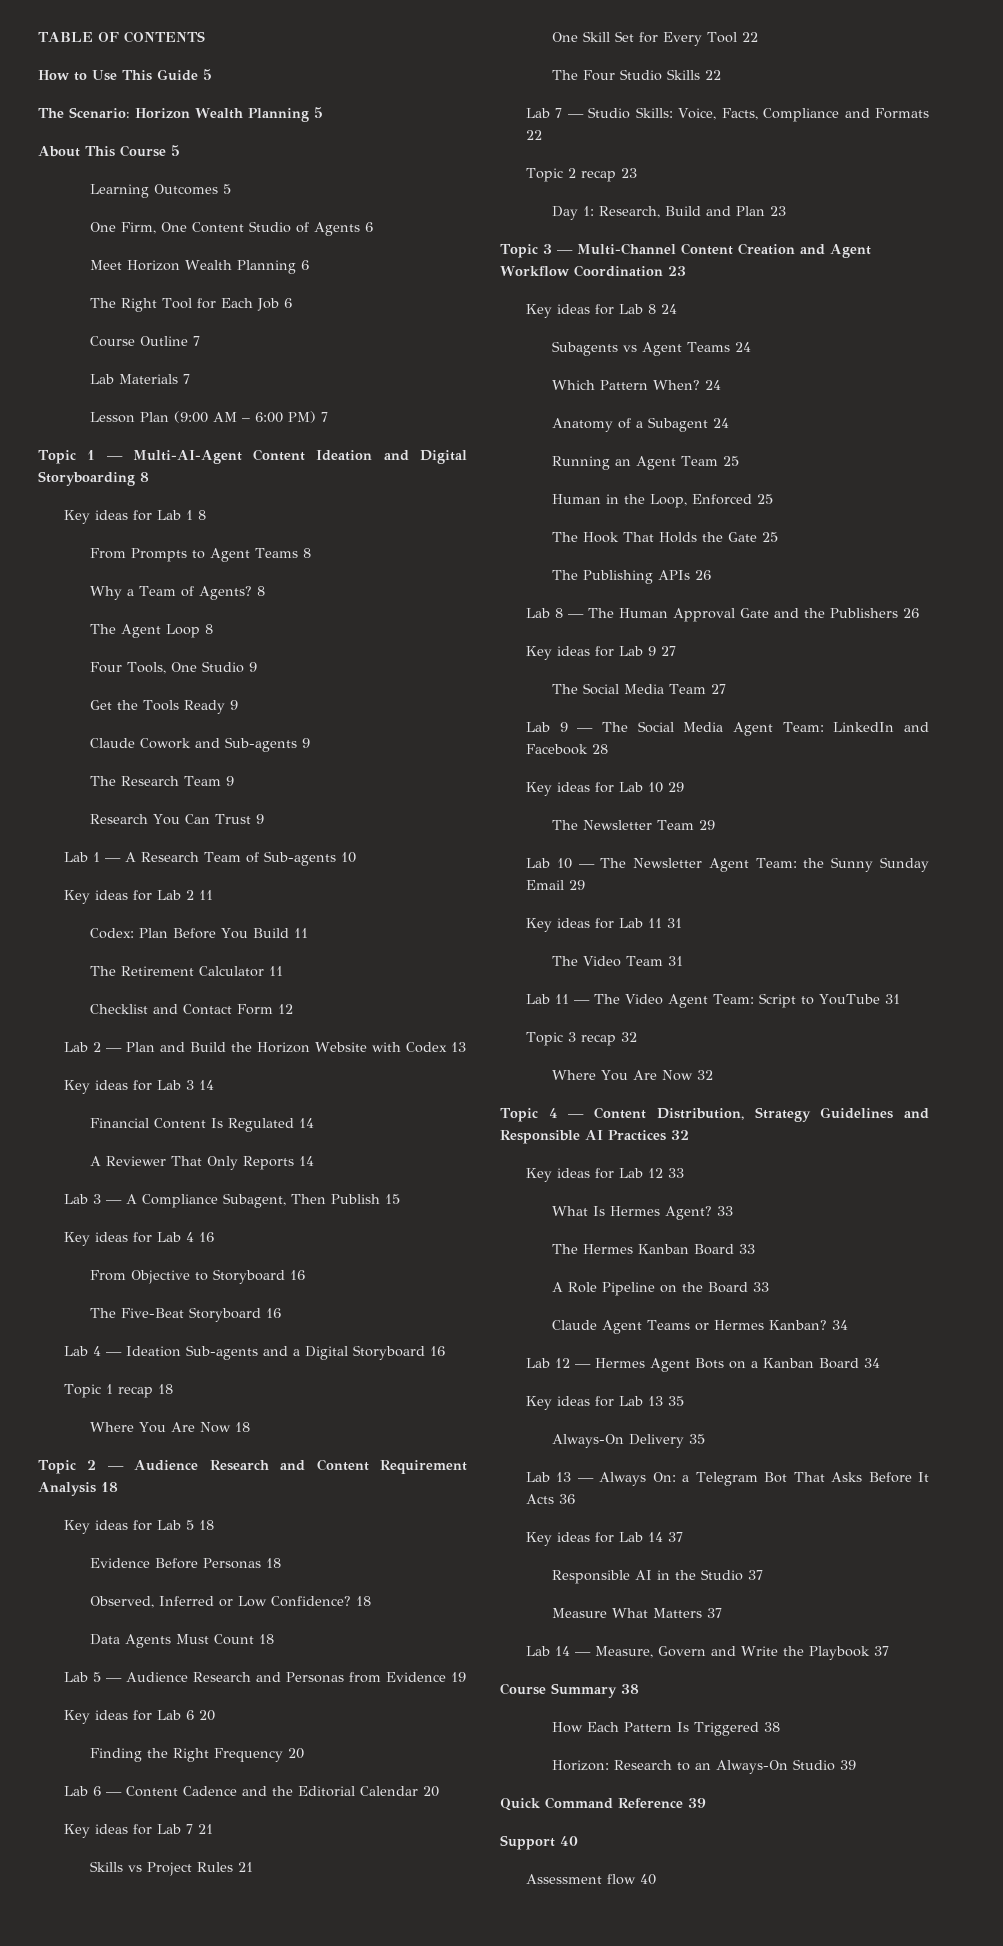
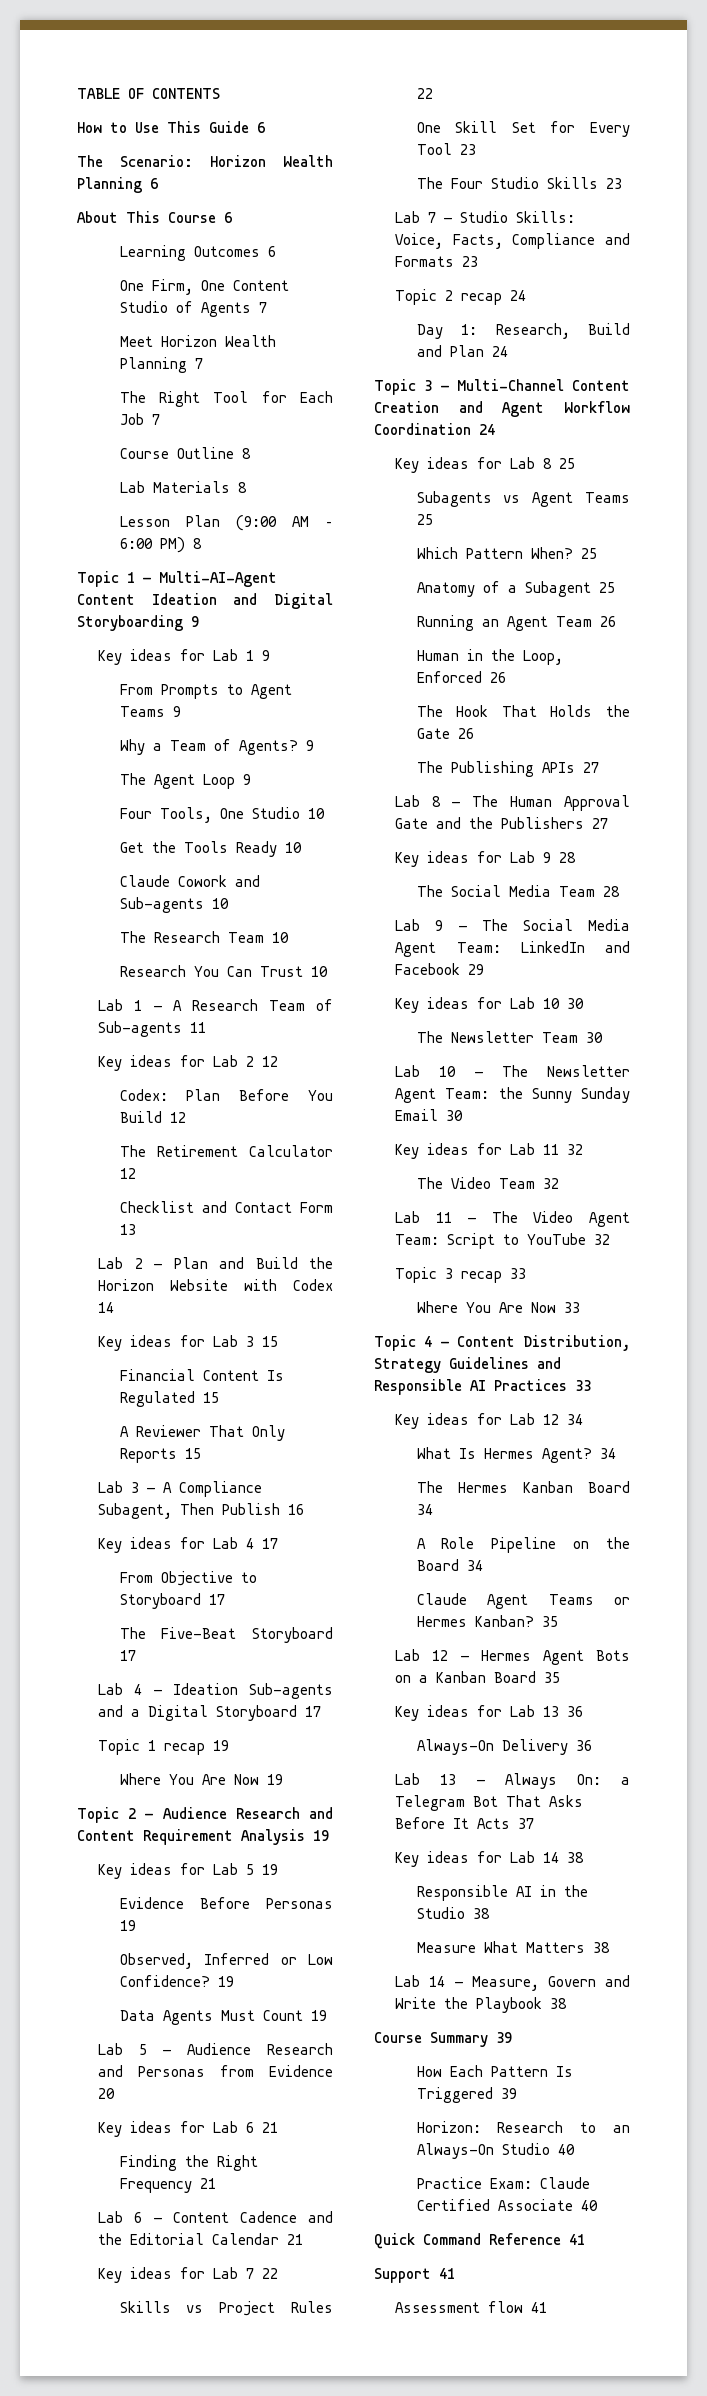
- How to Use This Guide 5
+ How to Use This Guide 6
- The Scenario: Horizon Wealth Planning 5
+ The Scenario: Horizon Wealth Planning 6
- About This Course 5
+ About This Course 6
- Learning Outcomes 5
+ Learning Outcomes 6
- One Firm, One Content Studio of Agents 6
+ One Firm, One Content Studio of Agents 7
- Meet Horizon Wealth Planning 6
+ Meet Horizon Wealth Planning 7
- The Right Tool for Each Job 6
+ The Right Tool for Each Job 7
- Course Outline 7
+ Course Outline 8
- Lab Materials 7
+ Lab Materials 8
- Lesson Plan (9:00 AM – 6:00 PM) 7
+ Lesson Plan (9:00 AM – 6:00 PM) 8
- Topic 1 — Multi-AI-Agent Content Ideation and Digital Storyboarding 8
+ Topic 1 — Multi-AI-Agent Content Ideation and Digital Storyboarding 9
- Key ideas for Lab 1 8
+ Key ideas for Lab 1 9
- From Prompts to Agent Teams 8
+ From Prompts to Agent Teams 9
- Why a Team of Agents? 8
+ Why a Team of Agents? 9
- The Agent Loop 8
+ The Agent Loop 9
- Four Tools, One Studio 9
+ Four Tools, One Studio 10
- Get the Tools Ready 9
+ Get the Tools Ready 10
- Claude Cowork and Sub-agents 9
+ Claude Cowork and Sub-agents 10
- The Research Team 9
+ The Research Team 10
- Research You Can Trust 9
+ Research You Can Trust 10
- Lab 1 — A Research Team of Sub-agents 10
+ Lab 1 — A Research Team of Sub-agents 11
- Key ideas for Lab 2 11
+ Key ideas for Lab 2 12
- Codex: Plan Before You Build 11
+ Codex: Plan Before You Build 12
- The Retirement Calculator 11
+ The Retirement Calculator 12
- Checklist and Contact Form 12
+ Checklist and Contact Form 13
- Lab 2 — Plan and Build the Horizon Website with Codex 13
+ Lab 2 — Plan and Build the Horizon Website with Codex 14
- Key ideas for Lab 3 14
+ Key ideas for Lab 3 15
- Financial Content Is Regulated 14
+ Financial Content Is Regulated 15
- A Reviewer That Only Reports 14
+ A Reviewer That Only Reports 15
- Lab 3 — A Compliance Subagent, Then Publish 15
+ Lab 3 — A Compliance Subagent, Then Publish 16
- Key ideas for Lab 4 16
+ Key ideas for Lab 4 17
- From Objective to Storyboard 16
+ From Objective to Storyboard 17
- The Five-Beat Storyboard 16
+ The Five-Beat Storyboard 17
- Lab 4 — Ideation Sub-agents and a Digital Storyboard 16
+ Lab 4 — Ideation Sub-agents and a Digital Storyboard 17
- Topic 1 recap 18
- Where You Are Now 18
+ Topic 1 recap 19
+ Where You Are Now 19
- Topic 2 — Audience Research and Content Requirement Analysis 18
+ Topic 2 — Audience Research and Content Requirement Analysis 19
- Key ideas for Lab 5 18
+ Key ideas for Lab 5 19
- Evidence Before Personas 18
+ Evidence Before Personas 19
- Observed, Inferred or Low Confidence? 18
+ Observed, Inferred or Low Confidence? 19
- Data Agents Must Count 18
+ Data Agents Must Count 19
- Lab 5 — Audience Research and Personas from Evidence 19
+ Lab 5 — Audience Research and Personas from Evidence 20
- Key ideas for Lab 6 20
+ Key ideas for Lab 6 21
- Finding the Right Frequency 20
+ Finding the Right Frequency 21
- Lab 6 — Content Cadence and the Editorial Calendar 20
+ Lab 6 — Content Cadence and the Editorial Calendar 21
- Key ideas for Lab 7 21
+ Key ideas for Lab 7 22
- Skills vs Project Rules 21
+ Skills vs Project Rules 22
- One Skill Set for Every Tool 22
+ One Skill Set for Every Tool 23
- The Four Studio Skills 22
+ The Four Studio Skills 23
- Lab 7 — Studio Skills: Voice, Facts, Compliance and Formats 22
+ Lab 7 — Studio Skills: Voice, Facts, Compliance and Formats 23
- Topic 2 recap 23
+ Topic 2 recap 24
- Day 1: Research, Build and Plan 23
+ Day 1: Research, Build and Plan 24
- Topic 3 — Multi-Channel Content Creation and Agent Workflow Coordination 23
+ Topic 3 — Multi-Channel Content Creation and Agent Workflow Coordination 24
- Key ideas for Lab 8 24
+ Key ideas for Lab 8 25
- Subagents vs Agent Teams 24
+ Subagents vs Agent Teams 25
- Which Pattern When? 24
+ Which Pattern When? 25
- Anatomy of a Subagent 24
+ Anatomy of a Subagent 25
- Running an Agent Team 25
+ Running an Agent Team 26
- Human in the Loop, Enforced 25
+ Human in the Loop, Enforced 26
- The Hook That Holds the Gate 25
+ The Hook That Holds the Gate 26
- The Publishing APIs 26
+ The Publishing APIs 27
- Lab 8 — The Human Approval Gate and the Publishers 26
+ Lab 8 — The Human Approval Gate and the Publishers 27
- Key ideas for Lab 9 27
+ Key ideas for Lab 9 28
- The Social Media Team 27
+ The Social Media Team 28
- Lab 9 — The Social Media Agent Team: LinkedIn and Facebook 28
+ Lab 9 — The Social Media Agent Team: LinkedIn and Facebook 29
- Key ideas for Lab 10 29
+ Key ideas for Lab 10 30
- The Newsletter Team 29
+ The Newsletter Team 30
- Lab 10 — The Newsletter Agent Team: the Sunny Sunday Email 29
+ Lab 10 — The Newsletter Agent Team: the Sunny Sunday Email 30
- Key ideas for Lab 11 31
+ Key ideas for Lab 11 32
- The Video Team 31
+ The Video Team 32
- Lab 11 — The Video Agent Team: Script to YouTube 31
+ Lab 11 — The Video Agent Team: Script to YouTube 32
- Topic 3 recap 32
- Where You Are Now 32
+ Topic 3 recap 33
+ Where You Are Now 33
- Topic 4 — Content Distribution, Strategy Guidelines and Responsible AI Practices 32
+ Topic 4 — Content Distribution, Strategy Guidelines and Responsible AI Practices 33
- Key ideas for Lab 12 33
+ Key ideas for Lab 12 34
- What Is Hermes Agent? 33
+ What Is Hermes Agent? 34
- The Hermes Kanban Board 33
+ The Hermes Kanban Board 34
- A Role Pipeline on the Board 33
+ A Role Pipeline on the Board 34
- Claude Agent Teams or Hermes Kanban? 34
+ Claude Agent Teams or Hermes Kanban? 35
- Lab 12 — Hermes Agent Bots on a Kanban Board 34
+ Lab 12 — Hermes Agent Bots on a Kanban Board 35
- Key ideas for Lab 13 35
+ Key ideas for Lab 13 36
- Always-On Delivery 35
+ Always-On Delivery 36
- Lab 13 — Always On: a Telegram Bot That Asks Before It Acts 36
+ Lab 13 — Always On: a Telegram Bot That Asks Before It Acts 37
- Key ideas for Lab 14 37
+ Key ideas for Lab 14 38
- Responsible AI in the Studio 37
+ Responsible AI in the Studio 38
- Measure What Matters 37
+ Measure What Matters 38
- Lab 14 — Measure, Govern and Write the Playbook 37
+ Lab 14 — Measure, Govern and Write the Playbook 38
- Course Summary 38
+ Course Summary 39
- How Each Pattern Is Triggered 38
+ How Each Pattern Is Triggered 39
- Horizon: Research to an Always-On Studio 39
+ Horizon: Research to an Always-On Studio 40
+ Practice Exam: Claude Certified Associate 40
- Quick Command Reference 39
+ Quick Command Reference 41
- Support 40
+ Support 41
- Assessment flow 40
+ Assessment flow 41

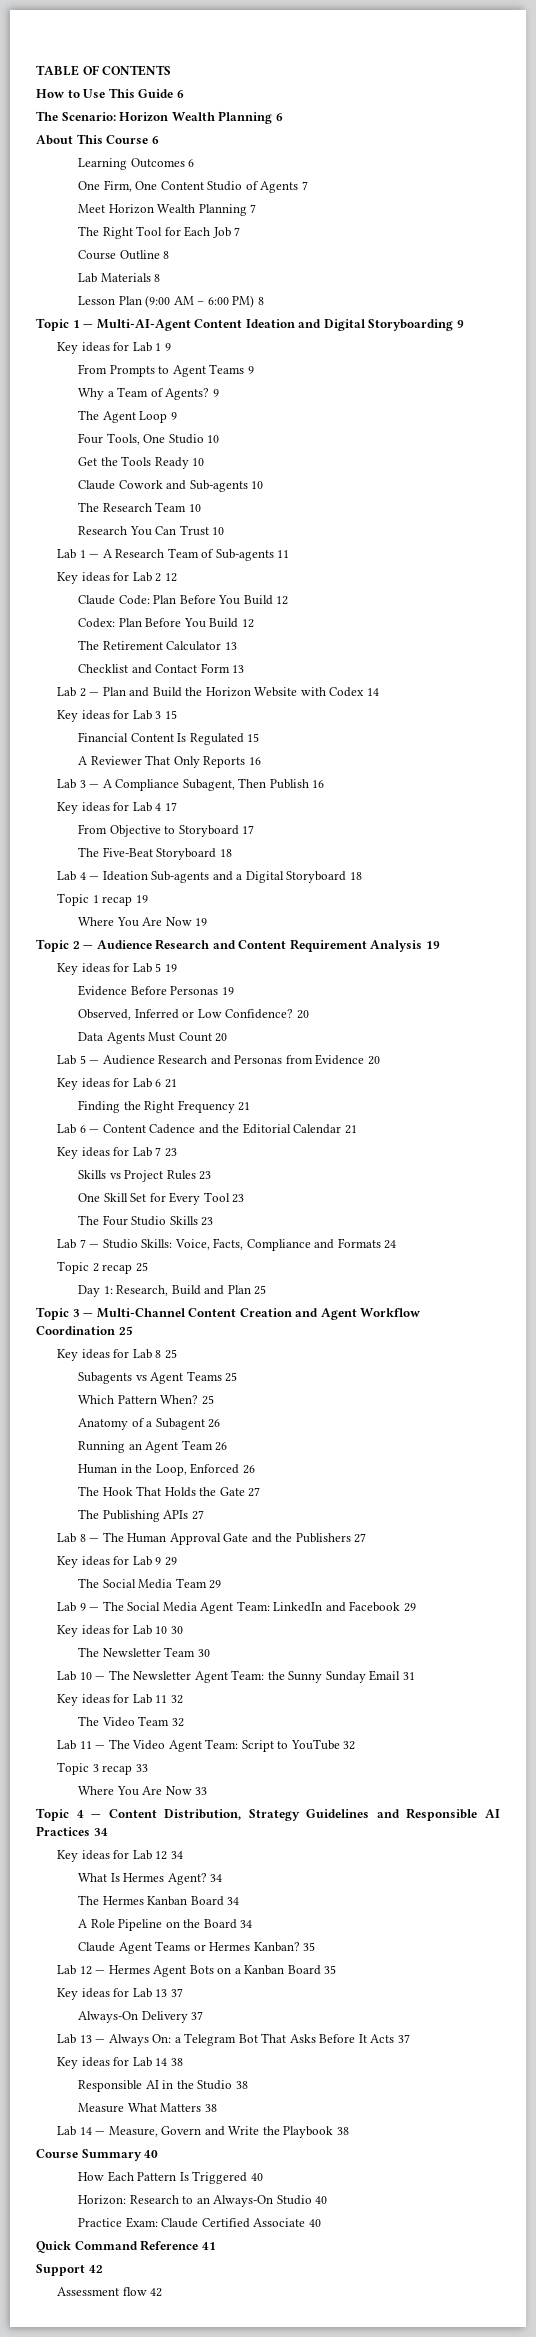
+ Claude Code: Plan Before You Build 12
- The Retirement Calculator 12
+ The Retirement Calculator 13
- A Reviewer That Only Reports 15
+ A Reviewer That Only Reports 16
- The Five-Beat Storyboard 17
+ The Five-Beat Storyboard 18
- Lab 4 — Ideation Sub-agents and a Digital Storyboard 17
+ Lab 4 — Ideation Sub-agents and a Digital Storyboard 18
- Observed, Inferred or Low Confidence? 19
+ Observed, Inferred or Low Confidence? 20
- Data Agents Must Count 19
+ Data Agents Must Count 20
- Key ideas for Lab 7 22
+ Key ideas for Lab 7 23
- Skills vs Project Rules 22
+ Skills vs Project Rules 23
- Lab 7 — Studio Skills: Voice, Facts, Compliance and Formats 23
+ Lab 7 — Studio Skills: Voice, Facts, Compliance and Formats 24
- Topic 2 recap 24
+ Topic 2 recap 25
- Day 1: Research, Build and Plan 24
+ Day 1: Research, Build and Plan 25
- Topic 3 — Multi-Channel Content Creation and Agent Workflow Coordination 24
+ Topic 3 — Multi-Channel Content Creation and Agent Workflow Coordination 25
- Anatomy of a Subagent 25
+ Anatomy of a Subagent 26
- The Hook That Holds the Gate 26
+ The Hook That Holds the Gate 27
- Key ideas for Lab 9 28
+ Key ideas for Lab 9 29
- The Social Media Team 28
+ The Social Media Team 29
- Lab 10 — The Newsletter Agent Team: the Sunny Sunday Email 30
+ Lab 10 — The Newsletter Agent Team: the Sunny Sunday Email 31
- Topic 4 — Content Distribution, Strategy Guidelines and Responsible AI Practices 33
+ Topic 4 — Content Distribution, Strategy Guidelines and Responsible AI Practices 34
- Key ideas for Lab 13 36
+ Key ideas for Lab 13 37
- Always-On Delivery 36
+ Always-On Delivery 37
- Course Summary 39
+ Course Summary 40
- How Each Pattern Is Triggered 39
+ How Each Pattern Is Triggered 40
- Support 41
+ Support 42
- Assessment flow 41
+ Assessment flow 42

